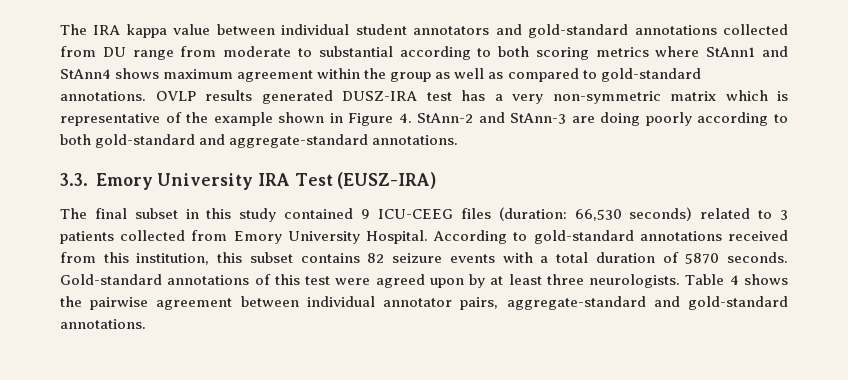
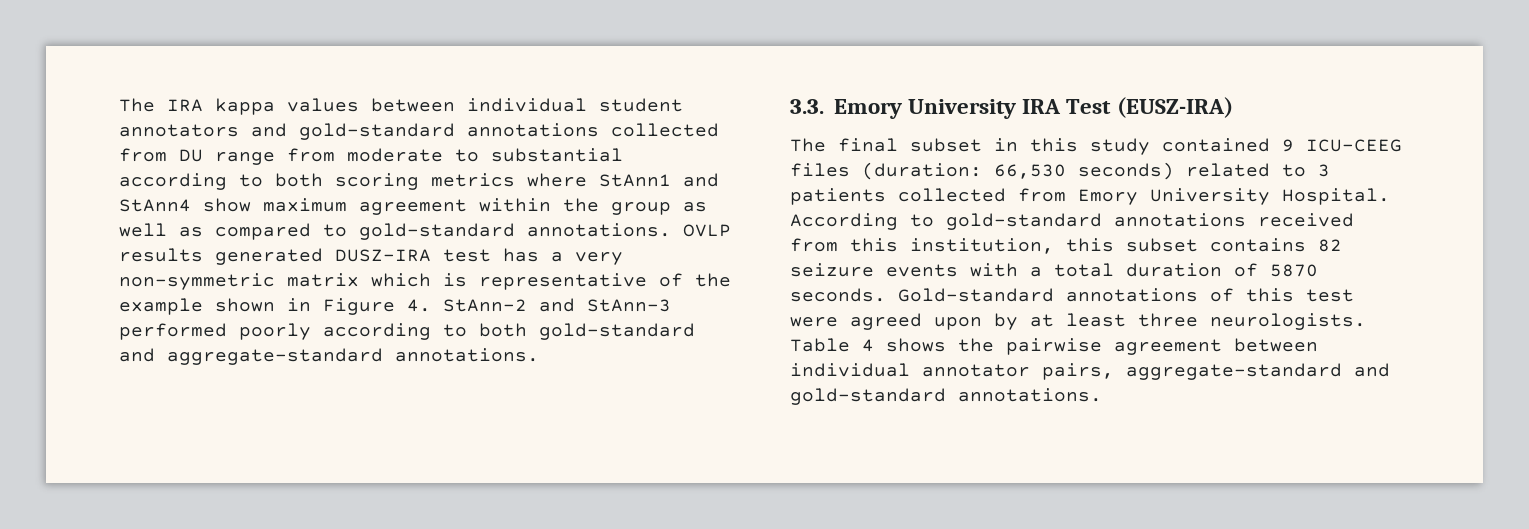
- The IRA kappa value between individual student annotators and gold-standard annotations collected from DU range from moderate to substantial according to both scoring metrics where StAnn1 and StAnn4 shows maximum agreement within the group as well as compared to gold-standard annotations.
+ The IRA kappa values between individual student annotators and gold-standard annotations collected from DU range from moderate to substantial according to both scoring metrics where StAnn1 and StAnn4 show maximum agreement within the group as well as compared to gold-standard annotations.
- OVLP results generated DUSZ-IRA test has a very non-symmetric matrix which is representative of the example shown in Figure 4. StAnn-2 and StAnn-3 are doing poorly according to both gold-standard and aggregate-standard annotations.
+ OVLP results generated DUSZ-IRA test has a very non-symmetric matrix which is representative of the example shown in Figure 4. StAnn-2 and StAnn-3 performed poorly according to both gold-standard and aggregate-standard annotations.

